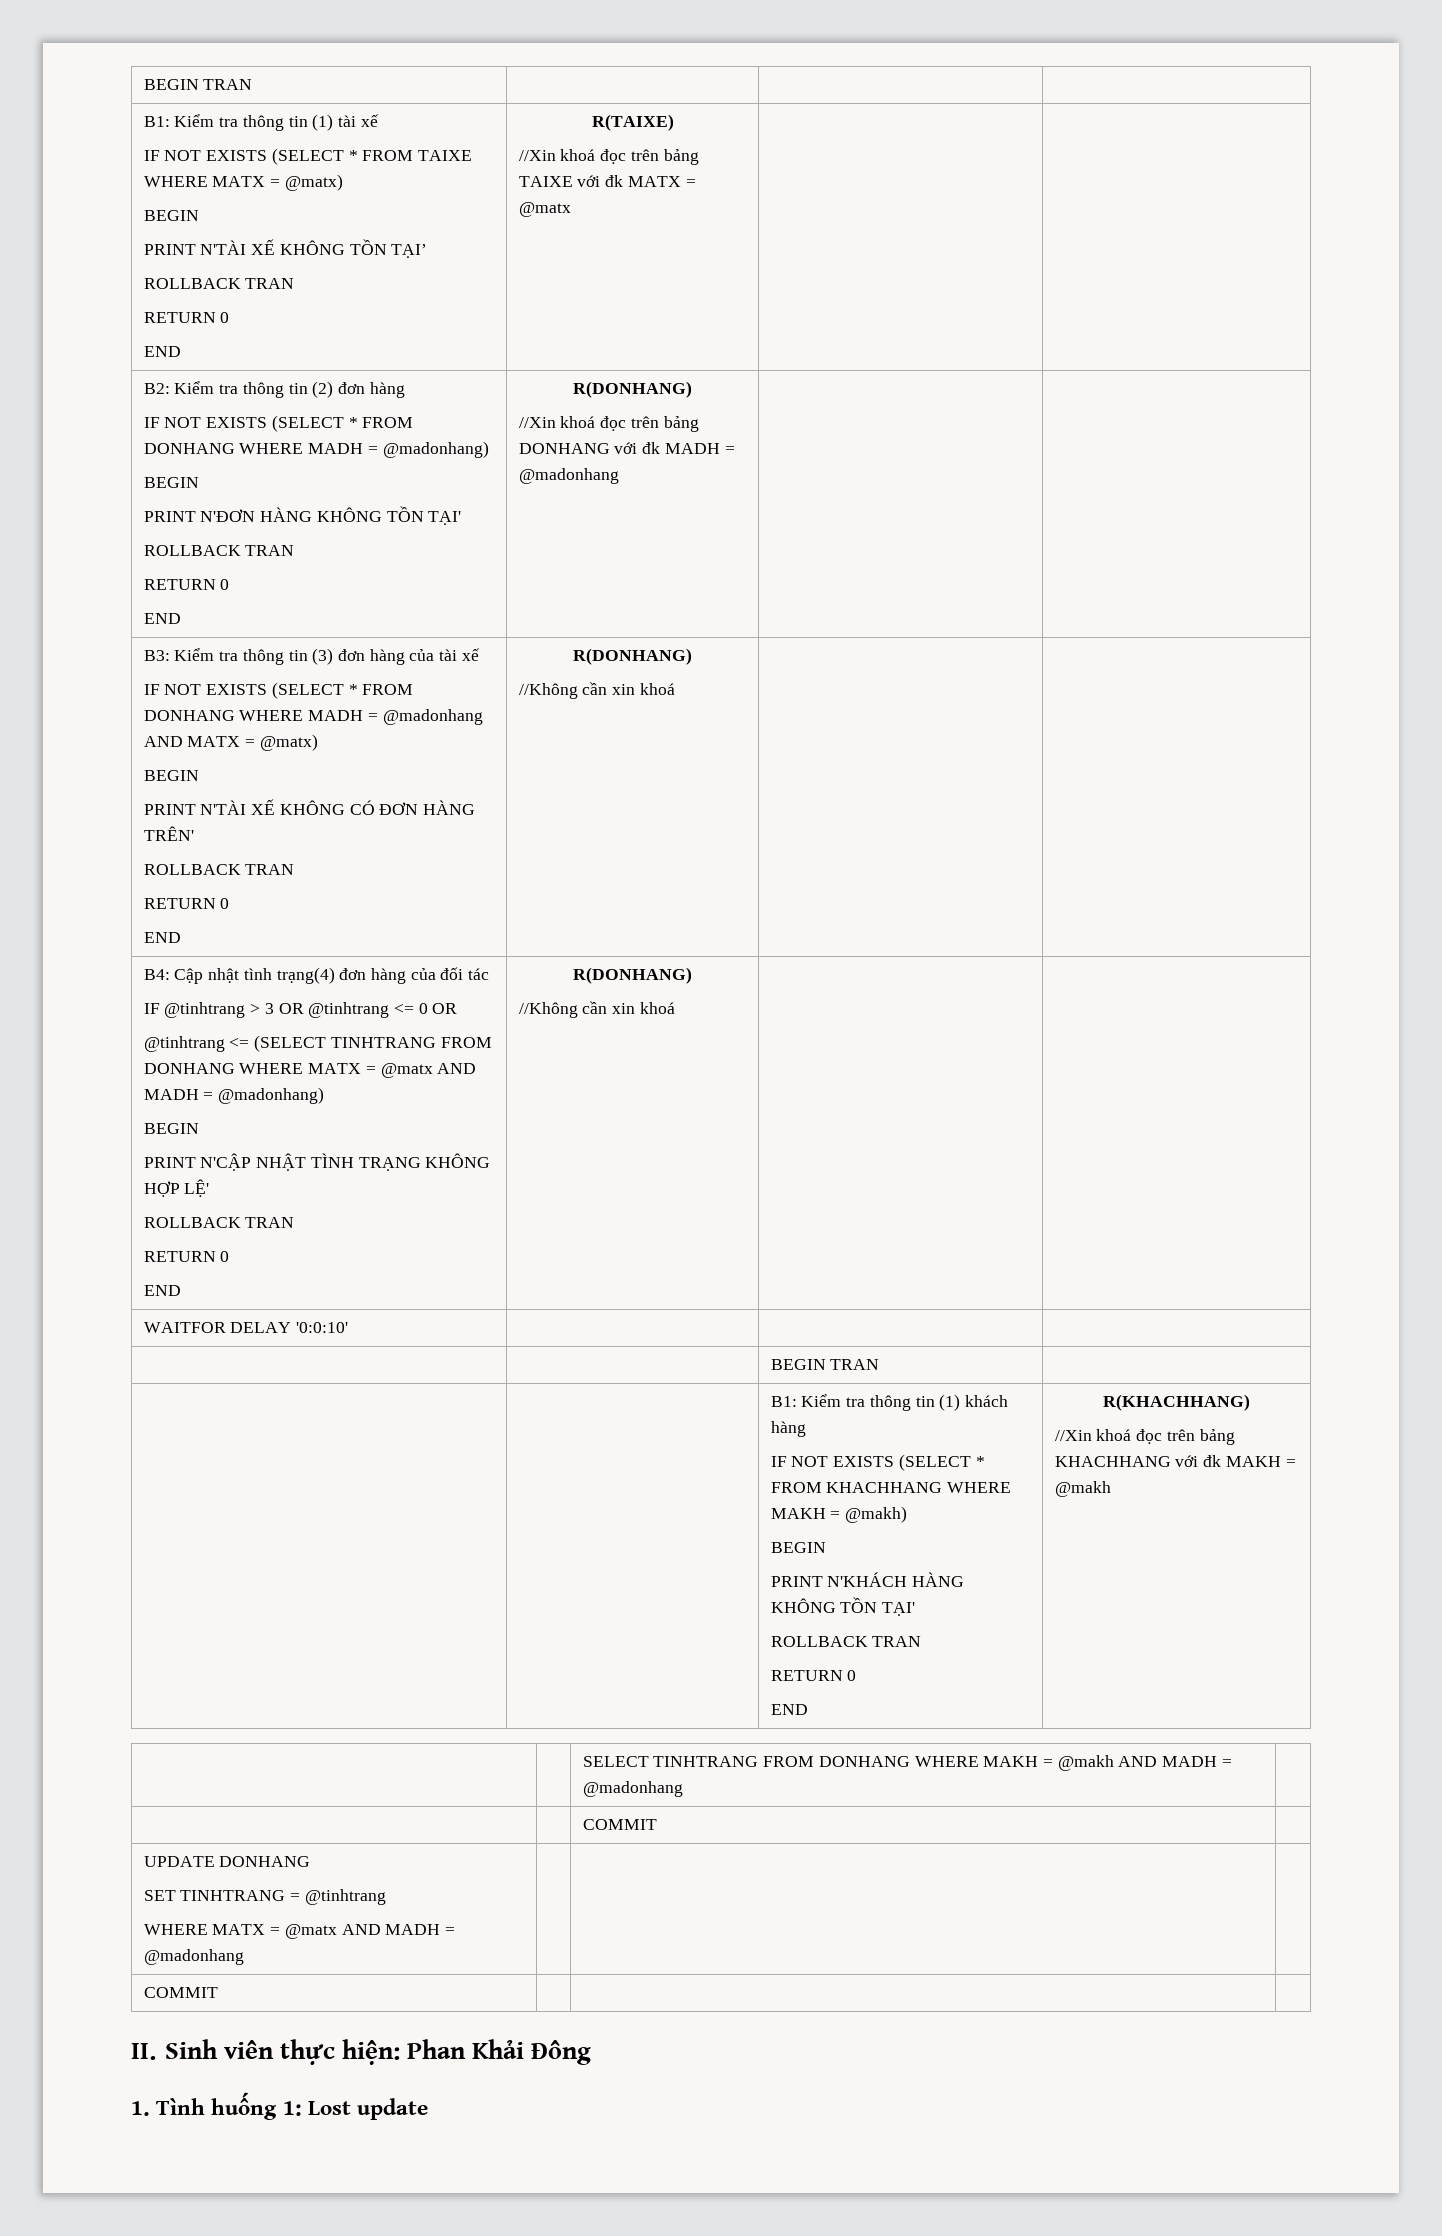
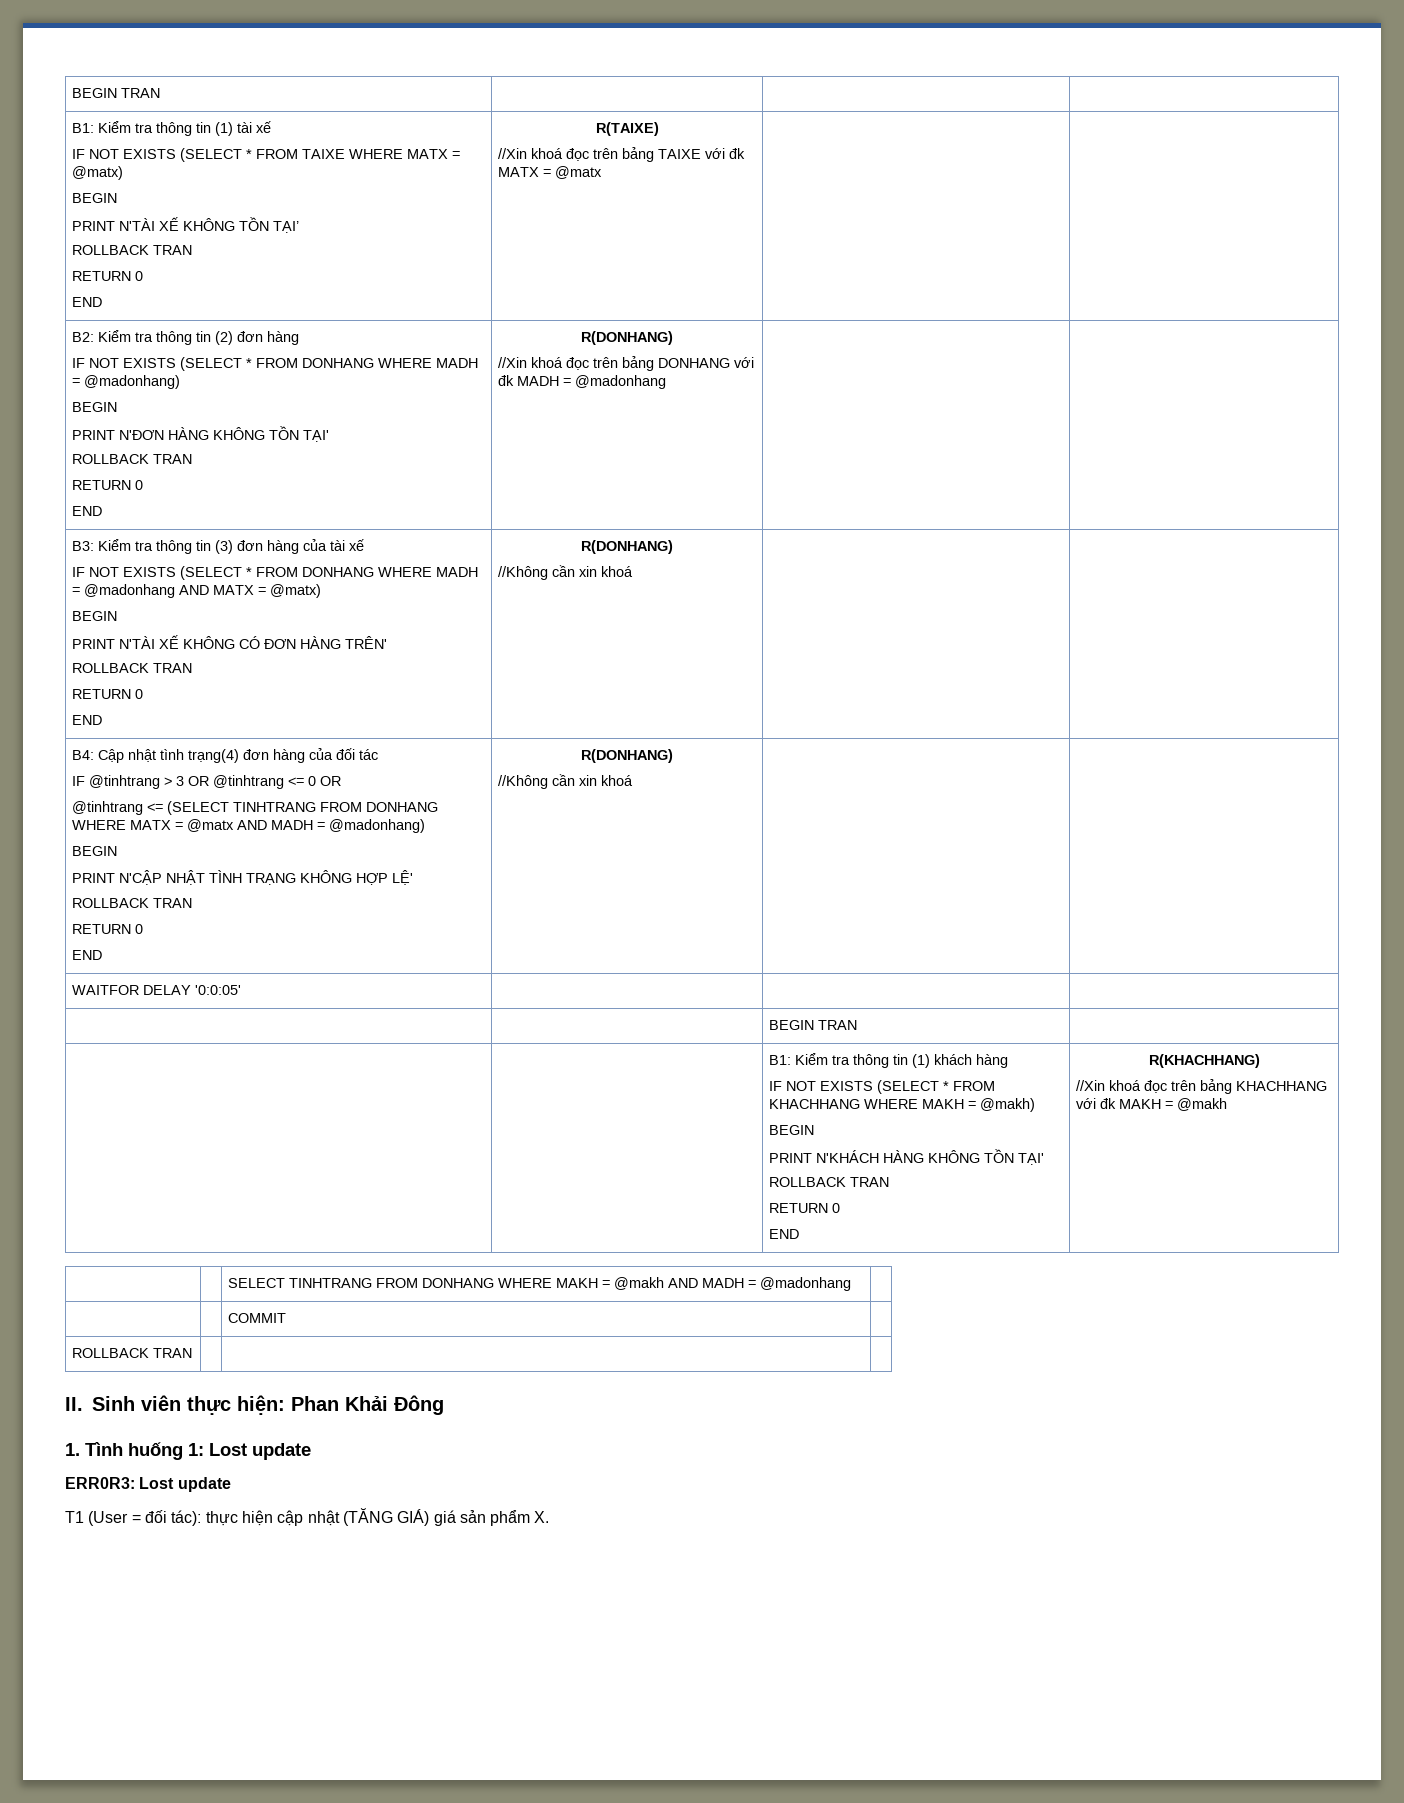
- WAITFOR DELAY '0:0:10' | | |
+ WAITFOR DELAY '0:0:05' | | |
- UPDATE DONHANG
- SET TINHTRANG = @tinhtrang
- WHERE MATX = @matx AND MADH = @madonhang | | |
- COMMIT | | |
+ ROLLBACK TRAN | | |
+ ERR0R3: Lost update
+ T1 (User = đối tác): thực hiện cập nhật (TĂNG GIÁ) giá sản phẩm X.

